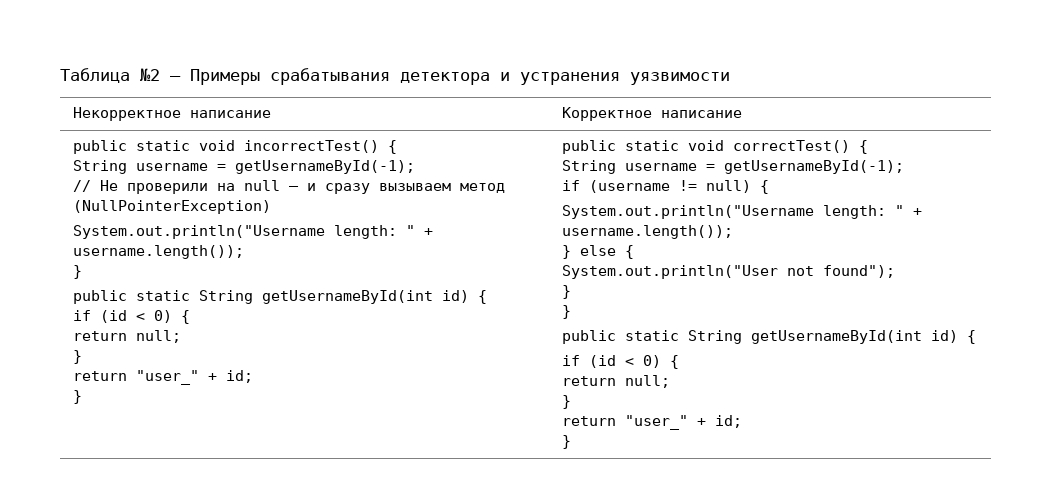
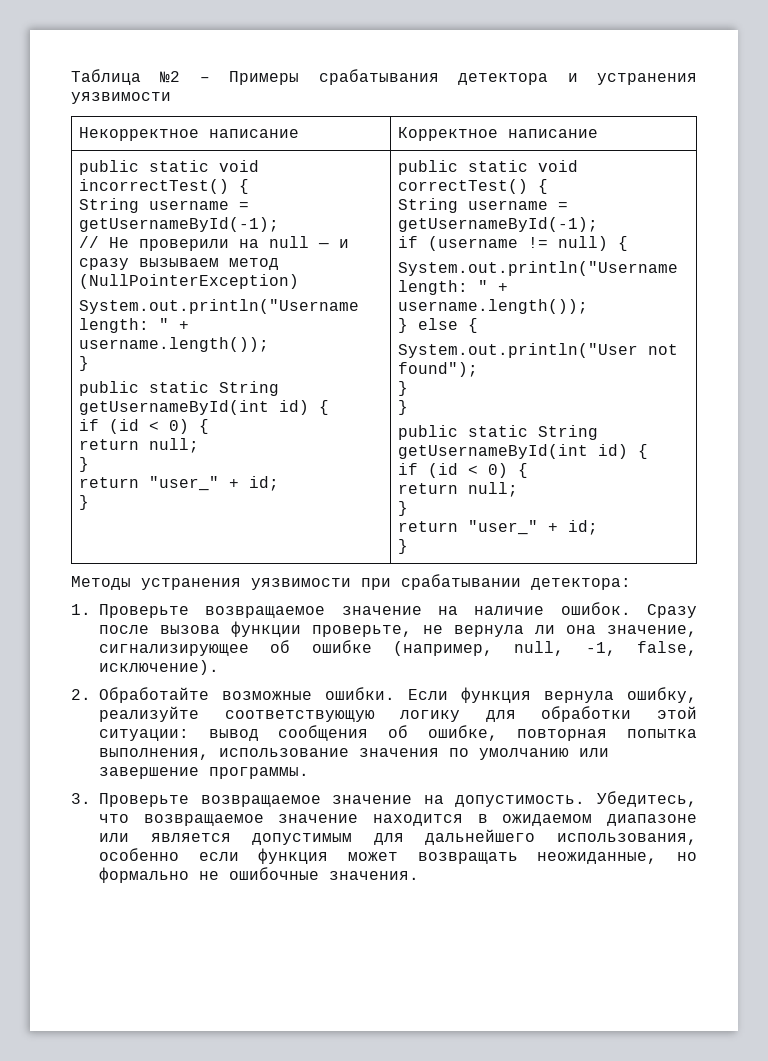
+ Методы устранения уязвимости при срабатывании детектора:
+ 1. Проверьте возвращаемое значение на наличие ошибок. Сразу после вызова функции проверьте, не вернула ли она значение, сигнализирующее об ошибке (например, null, -1, false, исключение).
+ 2. Обработайте возможные ошибки. Если функция вернула ошибку, реализуйте соответствующую логику для обработки этой ситуации: вывод сообщения об ошибке, повторная попытка выполнения, использование значения по умолчанию или завершение программы.
+ 3. Проверьте возвращаемое значение на допустимость. Убедитесь, что возвращаемое значение находится в ожидаемом диапазоне или является допустимым для дальнейшего использования, особенно если функция может возвращать неожиданные, но формально не ошибочные значения.

